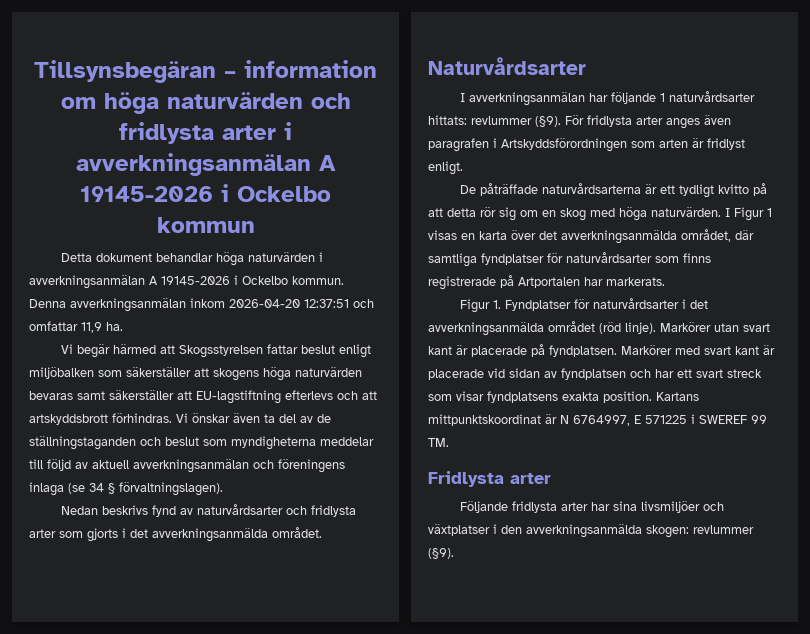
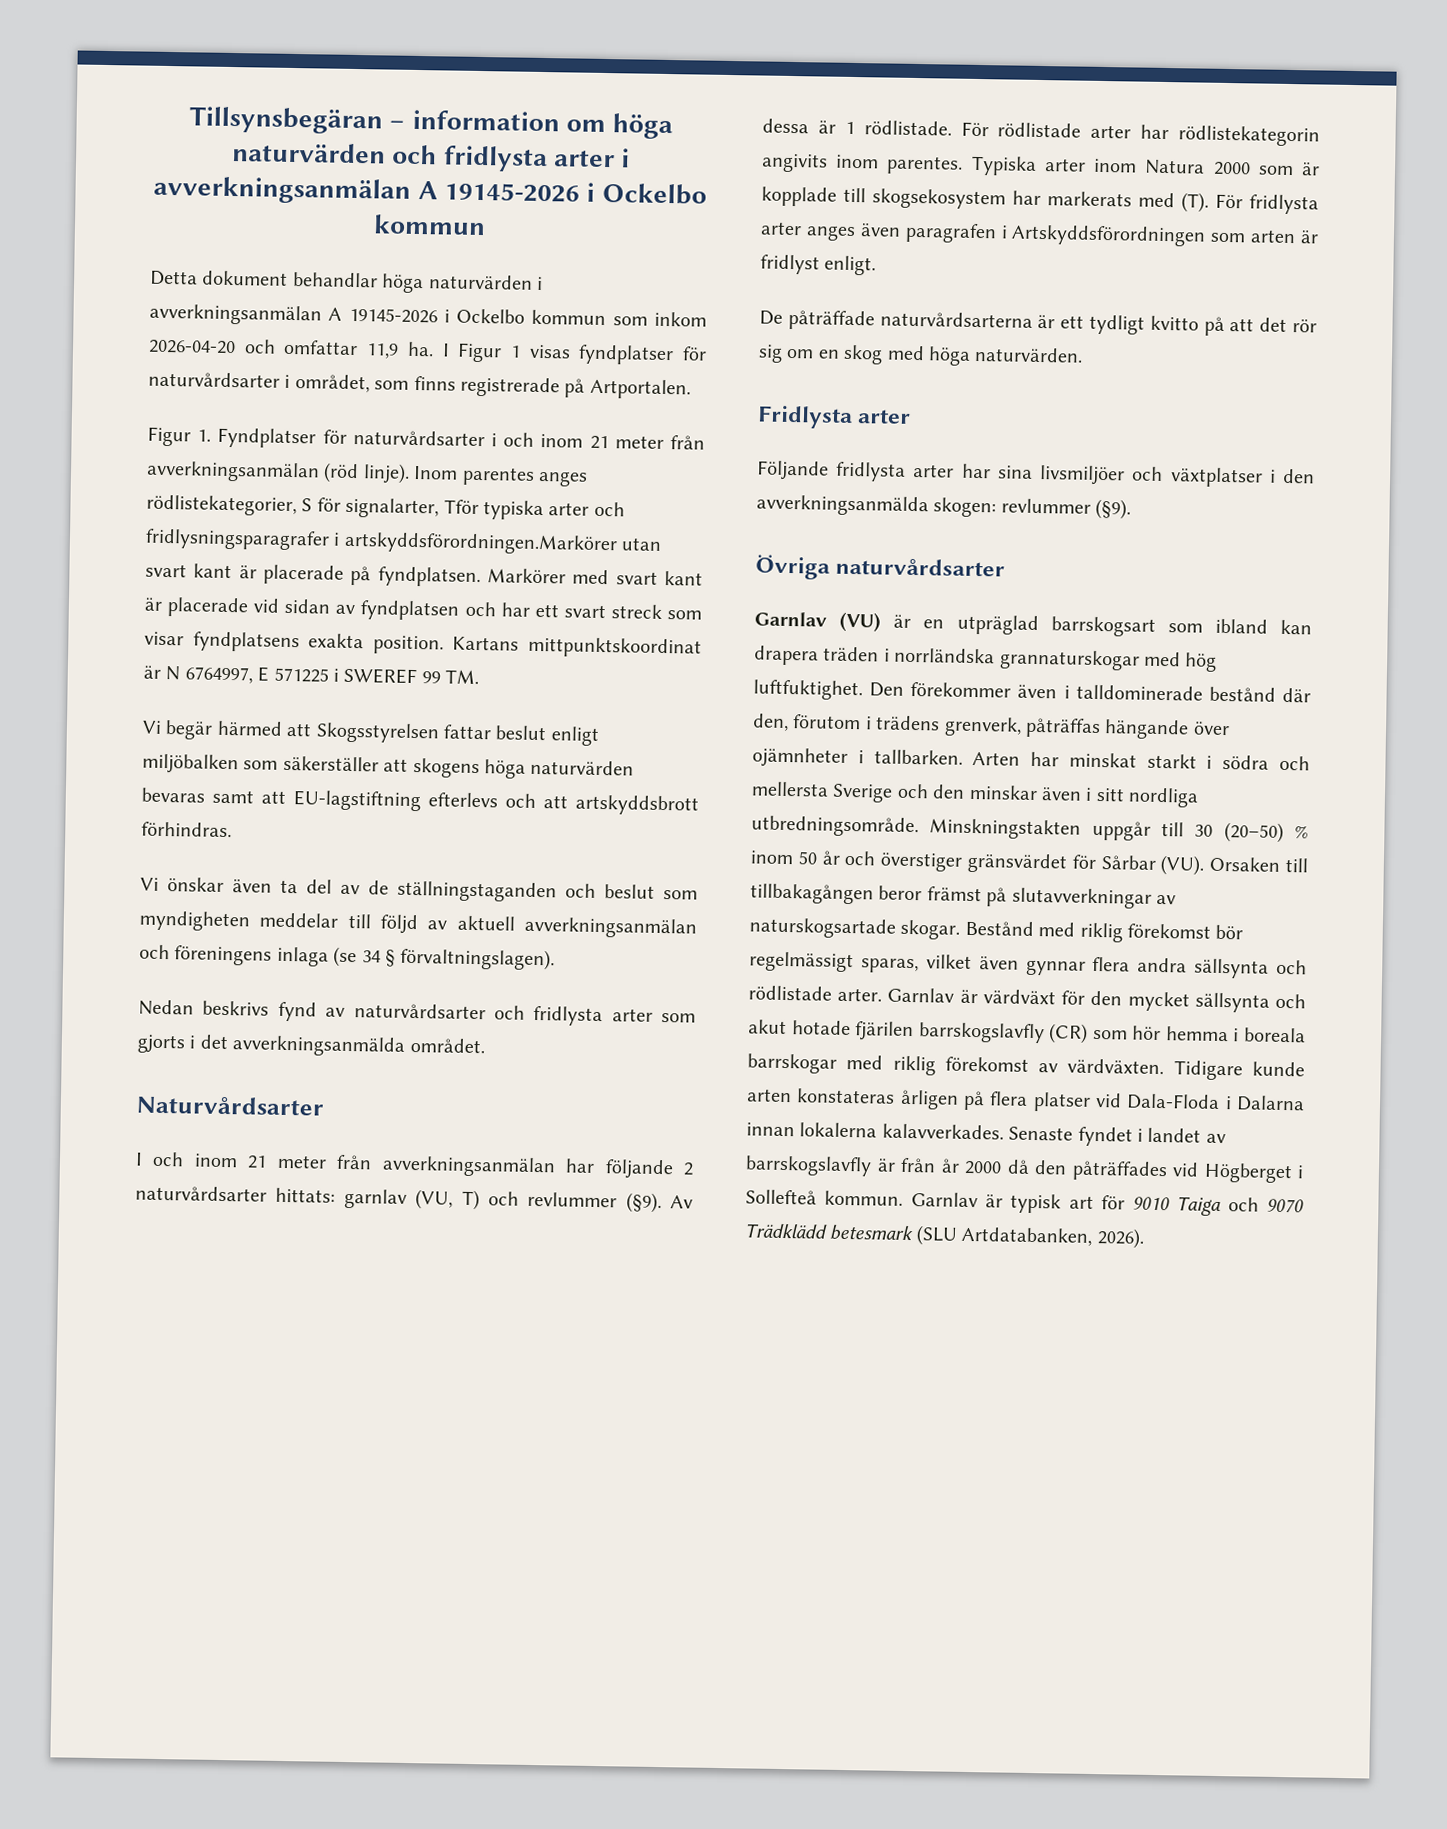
- Detta dokument behandlar höga naturvärden i avverkningsanmälan A 19145-2026 i Ockelbo kommun. Denna avverkningsanmälan inkom 2026-04-20 12:37:51 och omfattar 11,9 ha.
- Vi begär härmed att Skogsstyrelsen fattar beslut enligt miljöbalken som säkerställer att skogens höga naturvärden bevaras samt säkerställer att EU-lagstiftning efterlevs och att artskyddsbrott förhindras. Vi önskar även ta del av de ställningstaganden och beslut som myndigheterna meddelar till följd av aktuell avverkningsanmälan och föreningens inlaga (se 34 § förvaltningslagen).
- Nedan beskrivs fynd av naturvårdsarter och fridlysta arter som gjorts i det avverkningsanmälda området.
- Naturvårdsarter
- I avverkningsanmälan har följande 1 naturvårdsarter hittats: revlummer (§9). För fridlysta arter anges även paragrafen i Artskyddsförordningen som arten är fridlyst enligt.
- De påträffade naturvårdsarterna är ett tydligt kvitto på att detta rör sig om en skog med höga naturvärden. I Figur 1 visas en karta över det avverkningsanmälda området, där samtliga fyndplatser för naturvårdsarter som finns registrerade på Artportalen har markerats.
+ Detta dokument behandlar höga naturvärden i avverkningsanmälan A 19145-2026 i Ockelbo kommun som inkom 2026-04-20 och omfattar 11,9 ha. I Figur 1 visas fyndplatser för naturvårdsarter i området, som finns registrerade på Artportalen.
- Figur 1. Fyndplatser för naturvårdsarter i det avverkningsanmälda området (röd linje). Markörer utan svart kant är placerade på fyndplatsen.
+ Figur 1. Fyndplatser för naturvårdsarter i och inom 21 meter från avverkningsanmälan (röd linje). Inom parentes anges rödlistekategorier, S för signalarter, Tför typiska arter och fridlysningsparagrafer i artskyddsförordningen.Markörer utan svart kant är placerade på fyndplatsen.
+ Vi begär härmed att Skogsstyrelsen fattar beslut enligt miljöbalken som säkerställer att skogens höga naturvärden bevaras samt att EU-lagstiftning efterlevs och att artskyddsbrott förhindras.
+ Vi önskar även ta del av de ställningstaganden och beslut som myndigheten meddelar till följd av aktuell avverkningsanmälan och föreningens inlaga (se 34 § förvaltningslagen).
+ Nedan beskrivs fynd av naturvårdsarter och fridlysta arter som gjorts i det avverkningsanmälda området.
+ Naturvårdsarter
+ I och inom 21 meter från avverkningsanmälan har följande 2 naturvårdsarter hittats: garnlav (VU, T) och revlummer (§9). Av dessa är 1 rödlistade. För rödlistade arter har rödlistekategorin angivits inom parentes. Typiska arter inom Natura 2000 som är kopplade till skogsekosystem har markerats med (T). För fridlysta arter anges även paragrafen i Artskyddsförordningen som arten är fridlyst enligt.
+ De påträffade naturvårdsarterna är ett tydligt kvitto på att det rör sig om en skog med höga naturvärden.
+ Övriga naturvårdsarter
+ Garnlav (VU) är en utpräglad barrskogsart som ibland kan drapera träden i norrländska grannaturskogar med hög luftfuktighet. Den förekommer även i talldominerade bestånd där den, förutom i trädens grenverk, påträffas hängande över ojämnheter i tallbarken. Arten har minskat starkt i södra och mellersta Sverige och den minskar även i sitt nordliga utbredningsområde. Minskningstakten uppgår till 30 (20–50) % inom 50 år och överstiger gränsvärdet för Sårbar (VU). Orsaken till tillbakagången beror främst på slutavverkningar av naturskogsartade skogar. Bestånd med riklig förekomst bör regelmässigt sparas, vilket även gynnar flera andra sällsynta och rödlistade arter. Garnlav är värdväxt för den mycket sällsynta och akut hotade fjärilen barrskogslavfly (CR) som hör hemma i boreala barrskogar med riklig förekomst av värdväxten. Tidigare kunde arten konstateras årligen på flera platser vid Dala-Floda i Dalarna innan lokalerna kalavverkades. Senaste fyndet i landet av barrskogslavfly är från år 2000 då den påträffades vid Högberget i Sollefteå kommun. Garnlav är typisk art för 9010 Taiga och 9070 Trädklädd betesmark (SLU Artdatabanken, 2026).

